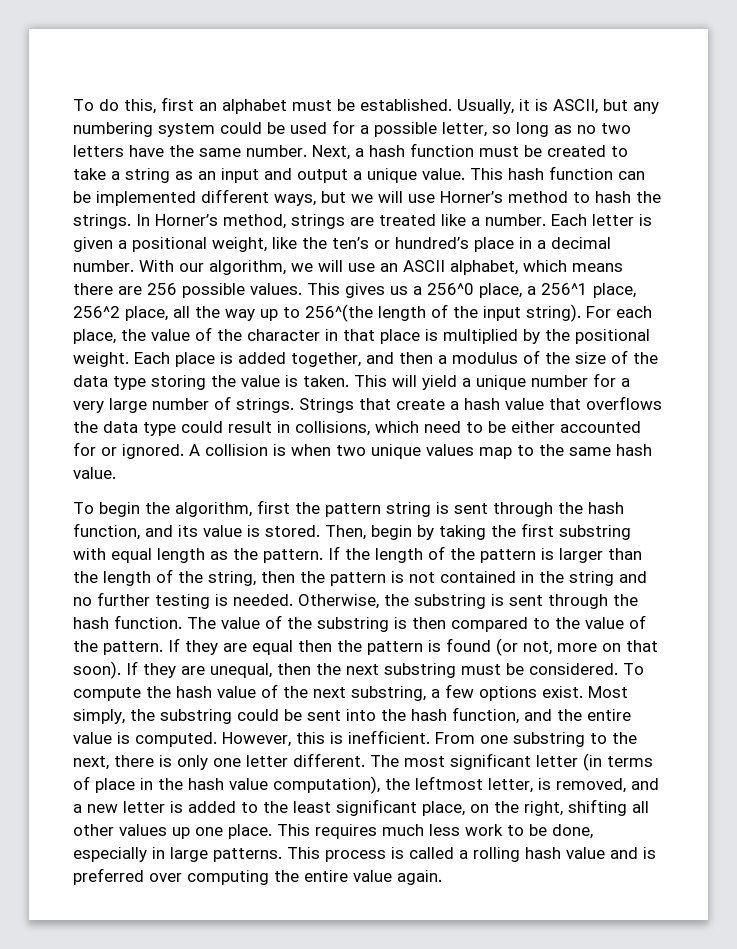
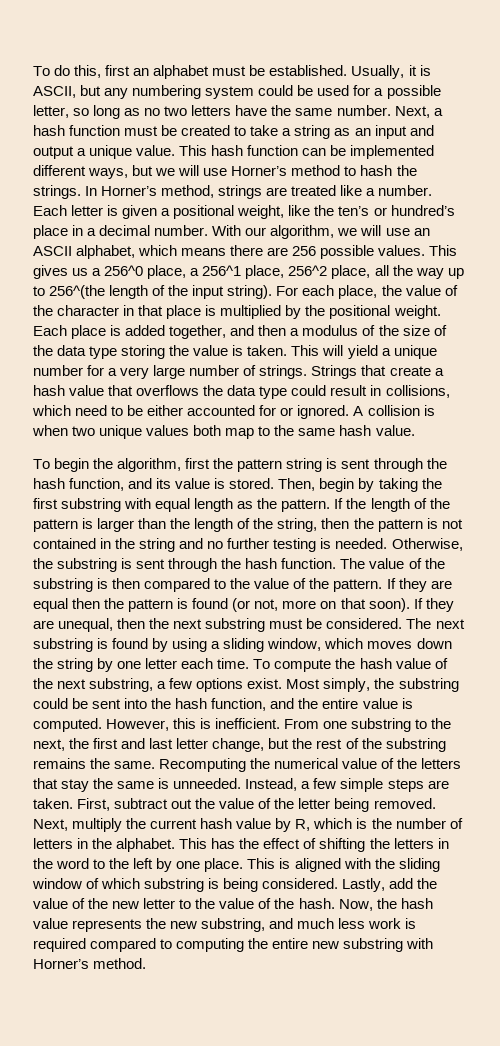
- A collision is when two unique values map to the same hash value.
+ A collision is when two unique values both map to the same hash value.
+ The next substring is found by using a sliding window, which moves down the string by one letter each time.
- From one substring to the next, there is only one letter different. The most significant letter (in terms of place in the hash value computation), the leftmost letter, is removed, and a new letter is added to the least significant place, on the right, shifting all other values up one place. This requires much less work to be done, especially in large patterns. This process is called a rolling hash value and is preferred over computing the entire value again.
+ From one substring to the next, the first and last letter change, but the rest of the substring remains the same. Recomputing the numerical value of the letters that stay the same is unneeded. Instead, a few simple steps are taken. First, subtract out the value of the letter being removed. Next, multiply the current hash value by R, which is the number of letters in the alphabet. This has the effect of shifting the letters in the word to the left by one place. This is aligned with the sliding window of which substring is being considered. Lastly, add the value of the new letter to the value of the hash. Now, the hash value represents the new substring, and much less work is required compared to computing the entire new substring with Horner’s method.

